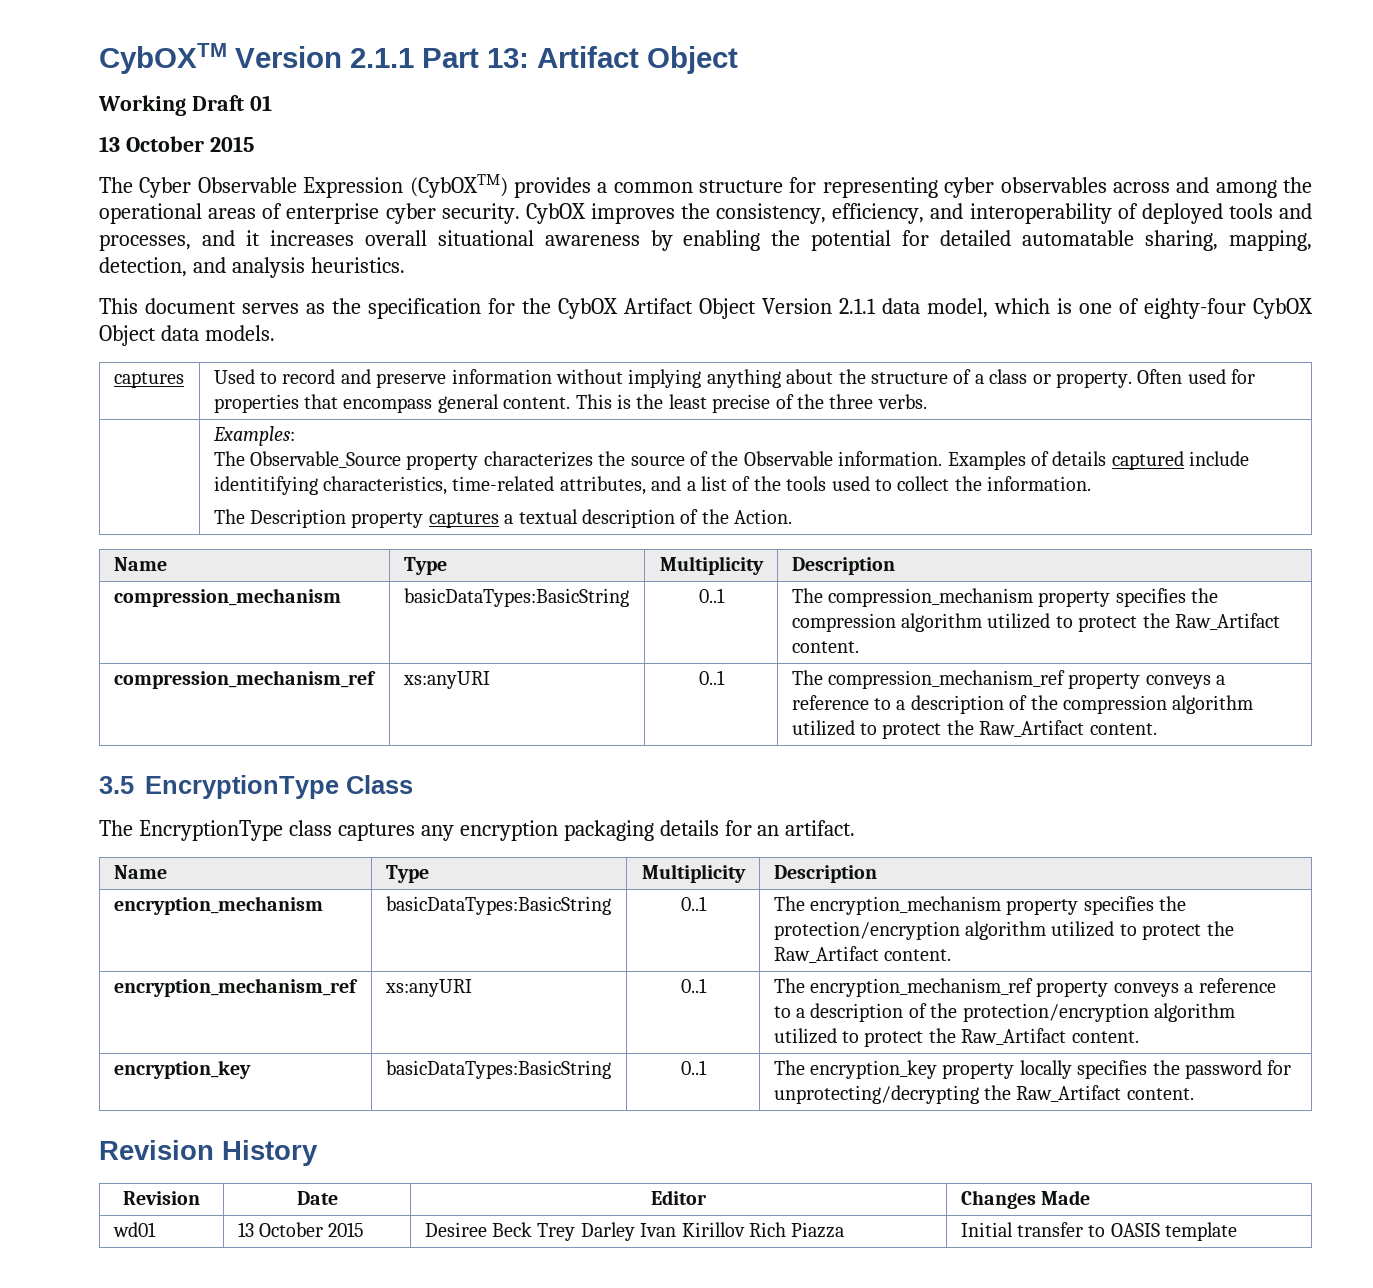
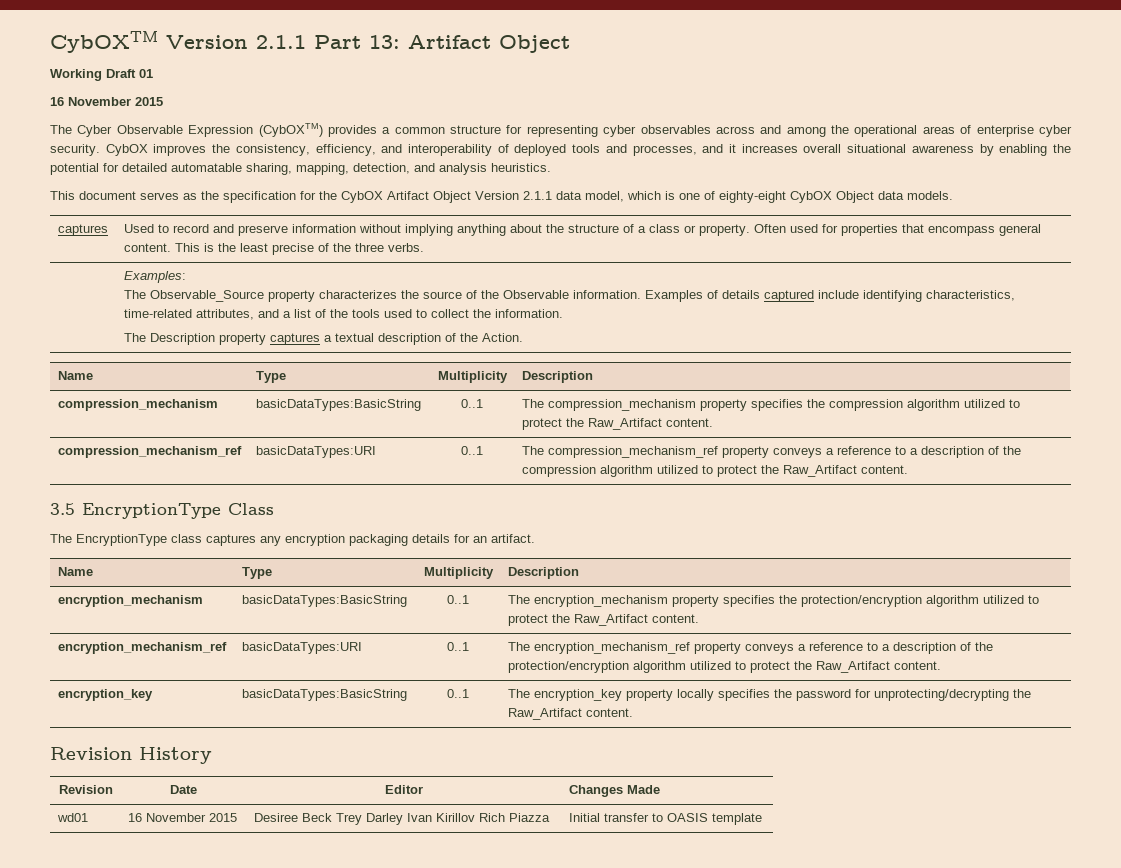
  Working Draft 01
- 13 October 2015
+ 16 November 2015
- This document serves as the specification for the CybOX Artifact Object Version 2.1.1 data model, which is one of eighty-four CybOX Object data models.
+ This document serves as the specification for the CybOX Artifact Object Version 2.1.1 data model, which is one of eighty-eight CybOX Object data models.
- Examples of details captured include identitifying characteristics, time-related attributes, and a list of the tools used to collect the information.
+ Examples of details captured include identifying characteristics, time-related attributes, and a list of the tools used to collect the information.
- compression_mechanism_ref | xs:anyURI | 0..1 | The compression_mechanism_ref property conveys a reference to a description of the compression algorithm utilized to protect the Raw_Artifact content.
+ compression_mechanism_ref | basicDataTypes:URI | 0..1 | The compression_mechanism_ref property conveys a reference to a description of the compression algorithm utilized to protect the Raw_Artifact content.
- encryption_mechanism_ref | xs:anyURI | 0..1 | The encryption_mechanism_ref property conveys a reference to a description of the protection/encryption algorithm utilized to protect the Raw_Artifact content.
+ encryption_mechanism_ref | basicDataTypes:URI | 0..1 | The encryption_mechanism_ref property conveys a reference to a description of the protection/encryption algorithm utilized to protect the Raw_Artifact content.
- wd01 | 13 October 2015 | Desiree Beck Trey Darley Ivan Kirillov Rich Piazza | Initial transfer to OASIS template
+ wd01 | 16 November 2015 | Desiree Beck Trey Darley Ivan Kirillov Rich Piazza | Initial transfer to OASIS template

